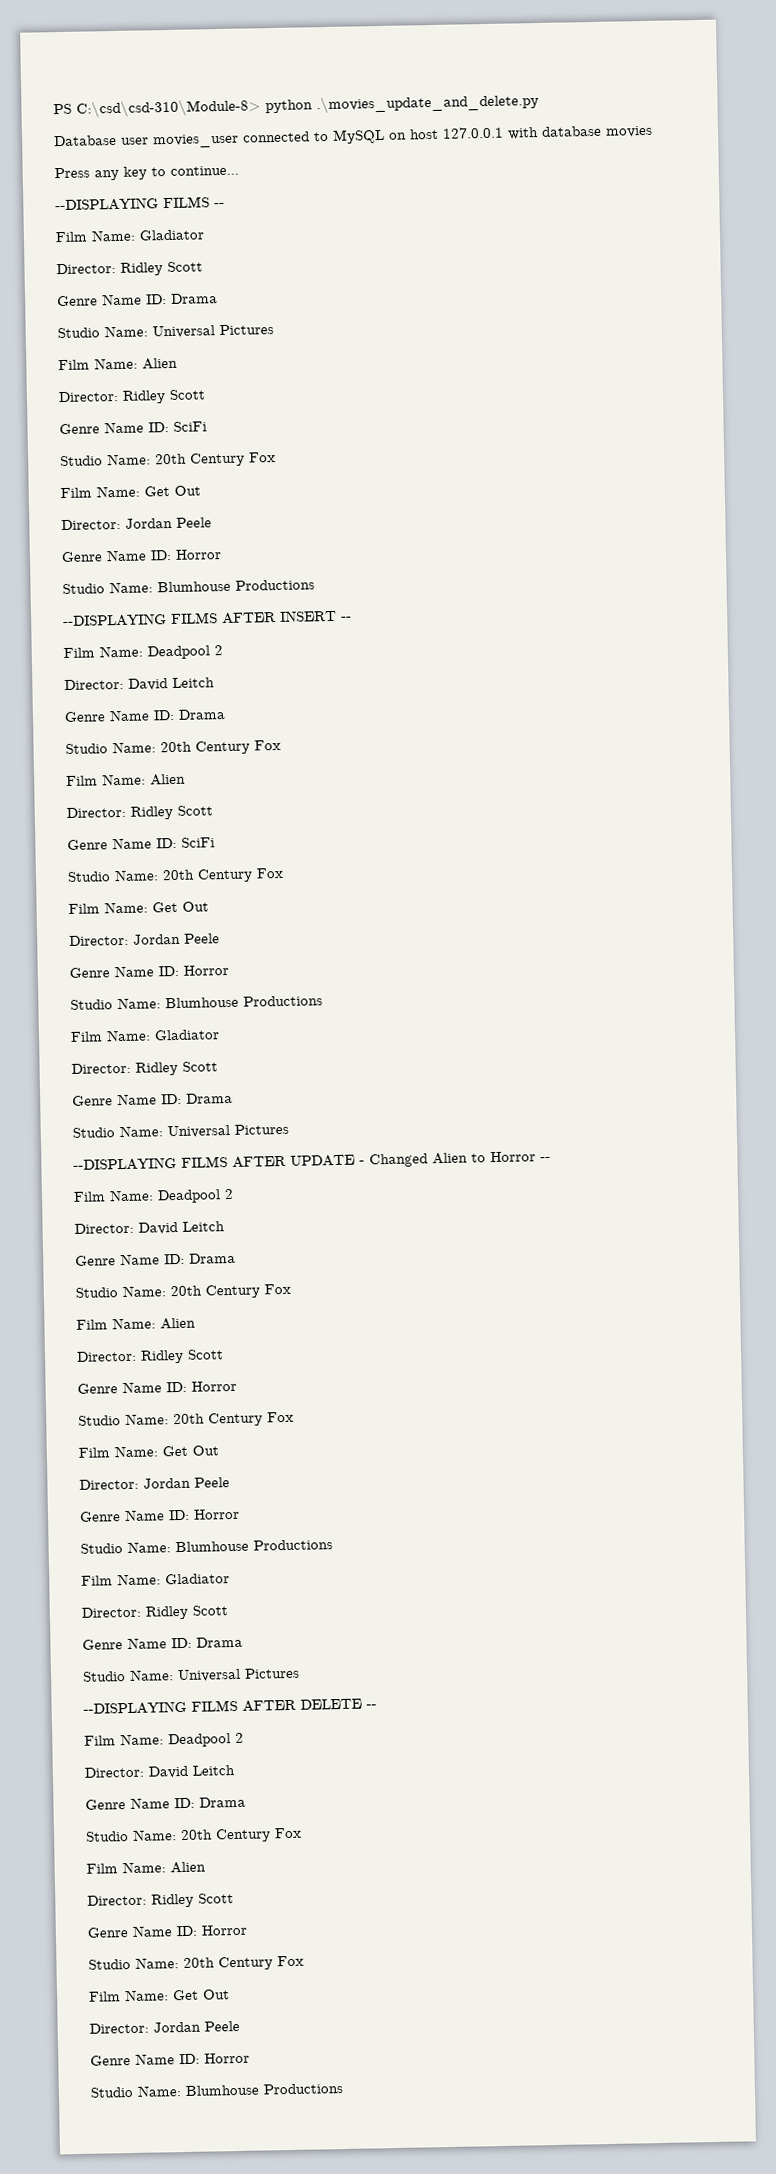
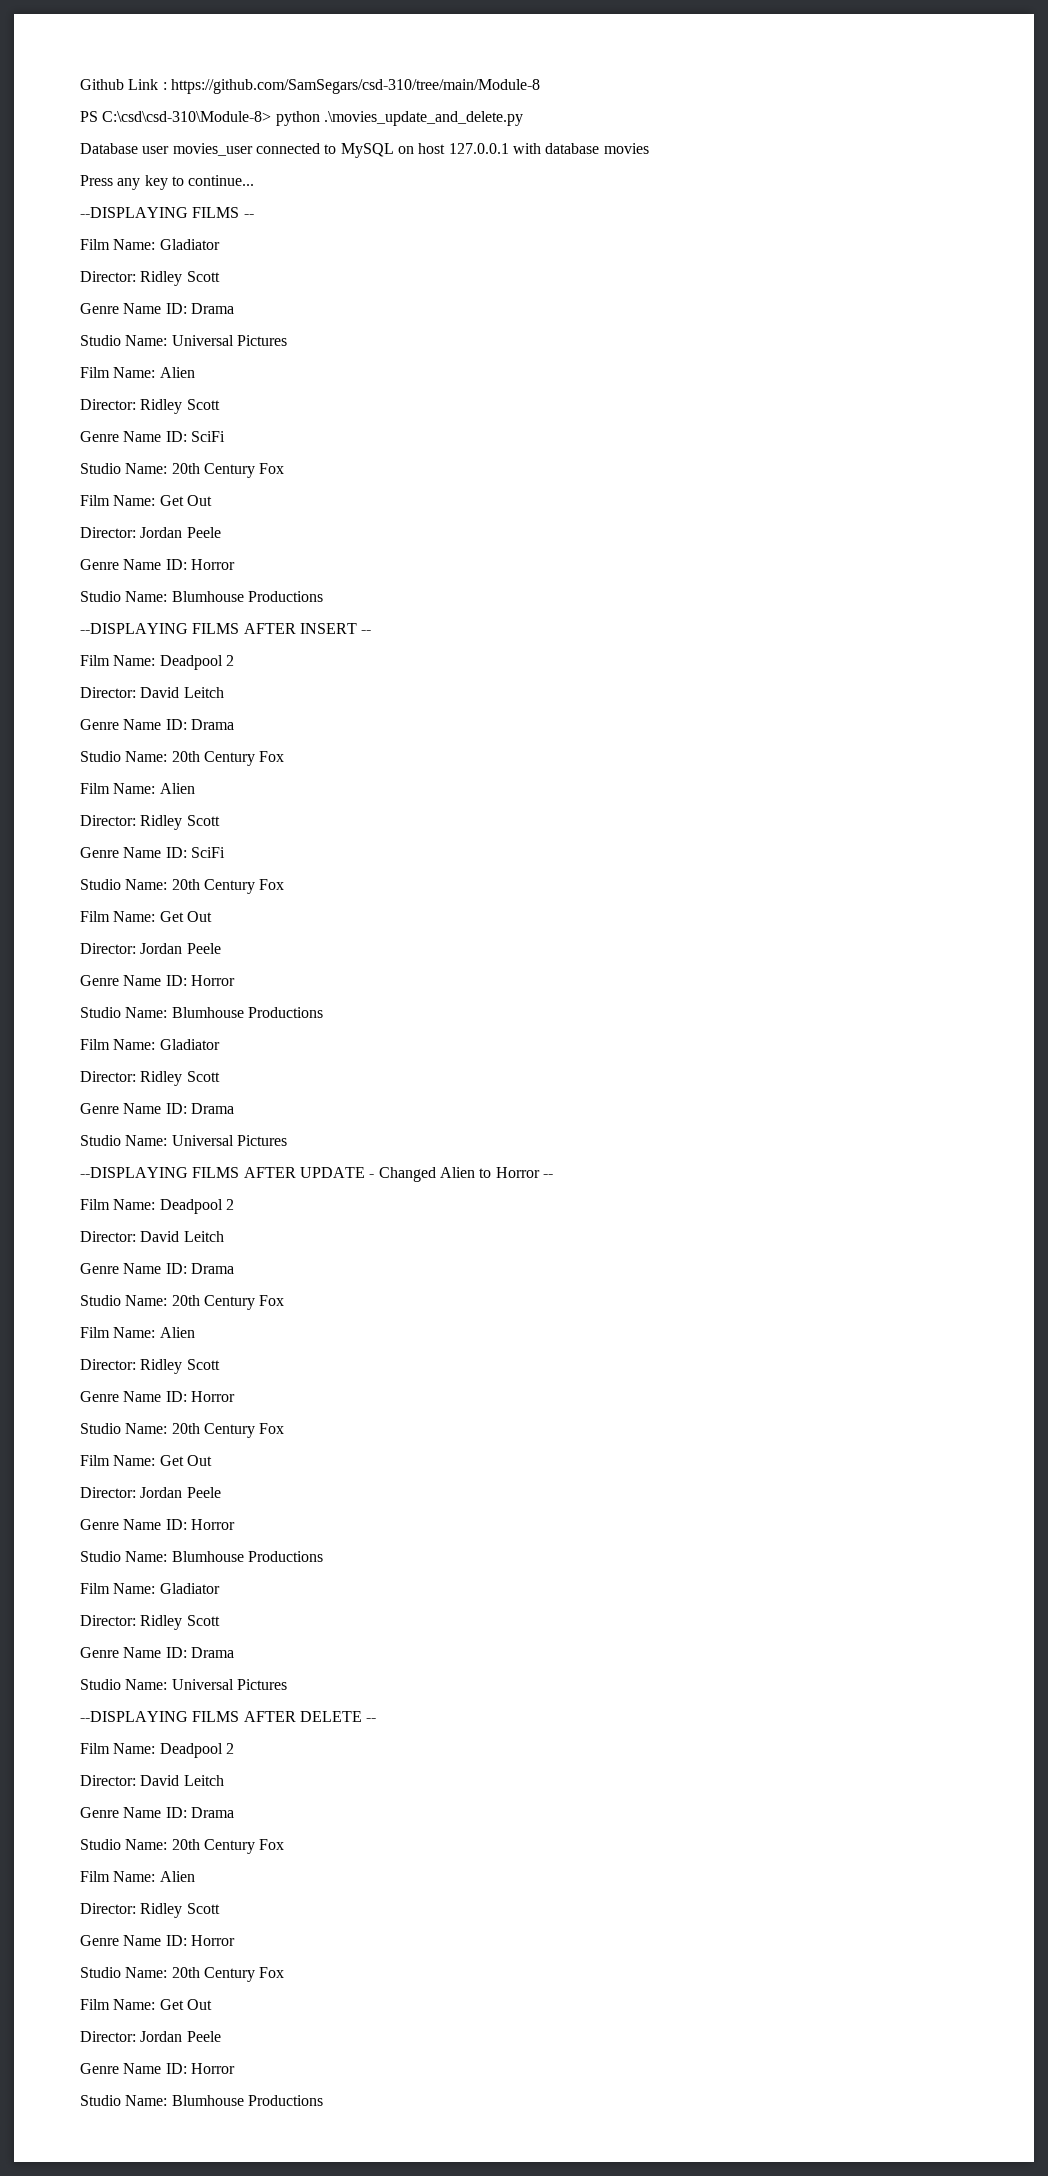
+ Github Link : https://github.com/SamSegars/csd-310/tree/main/Module-8

